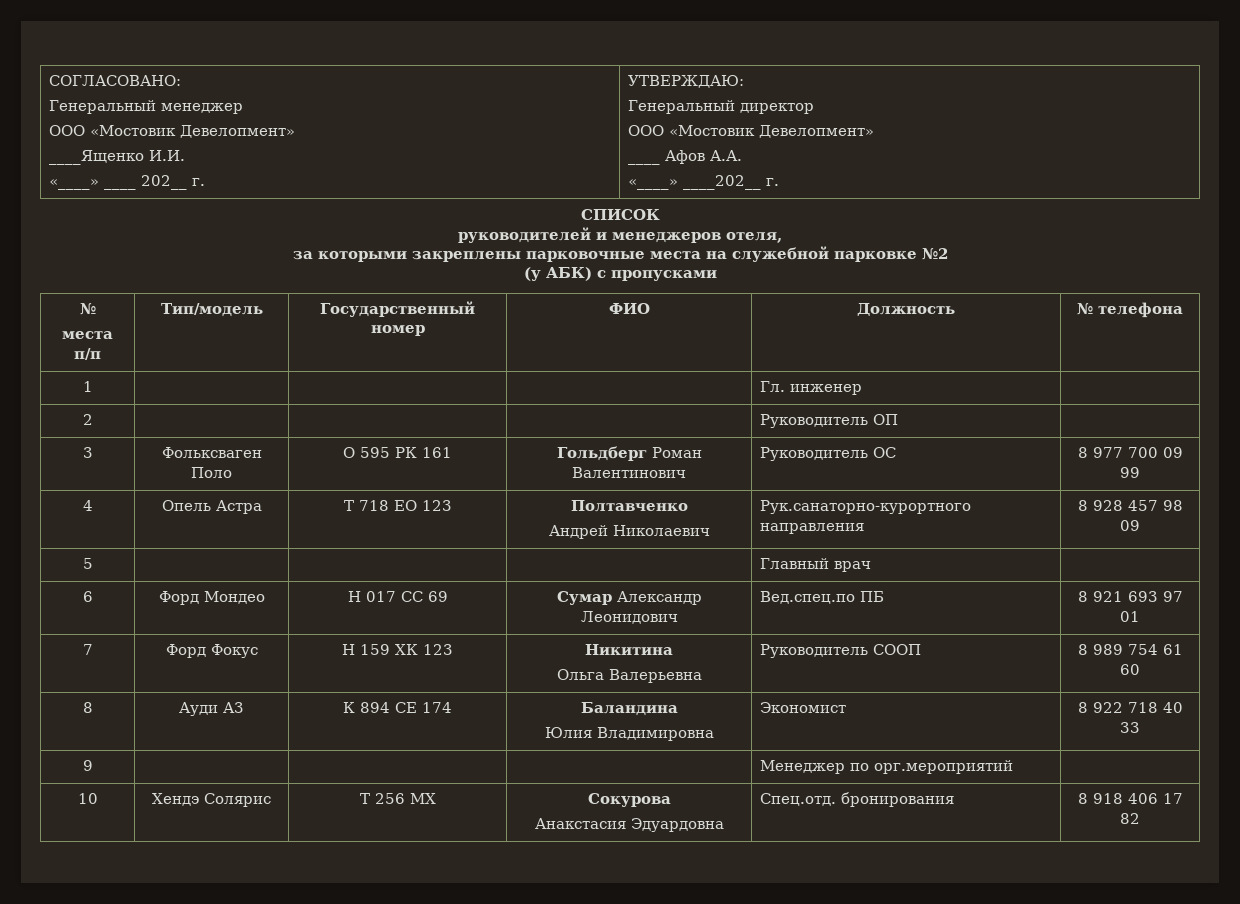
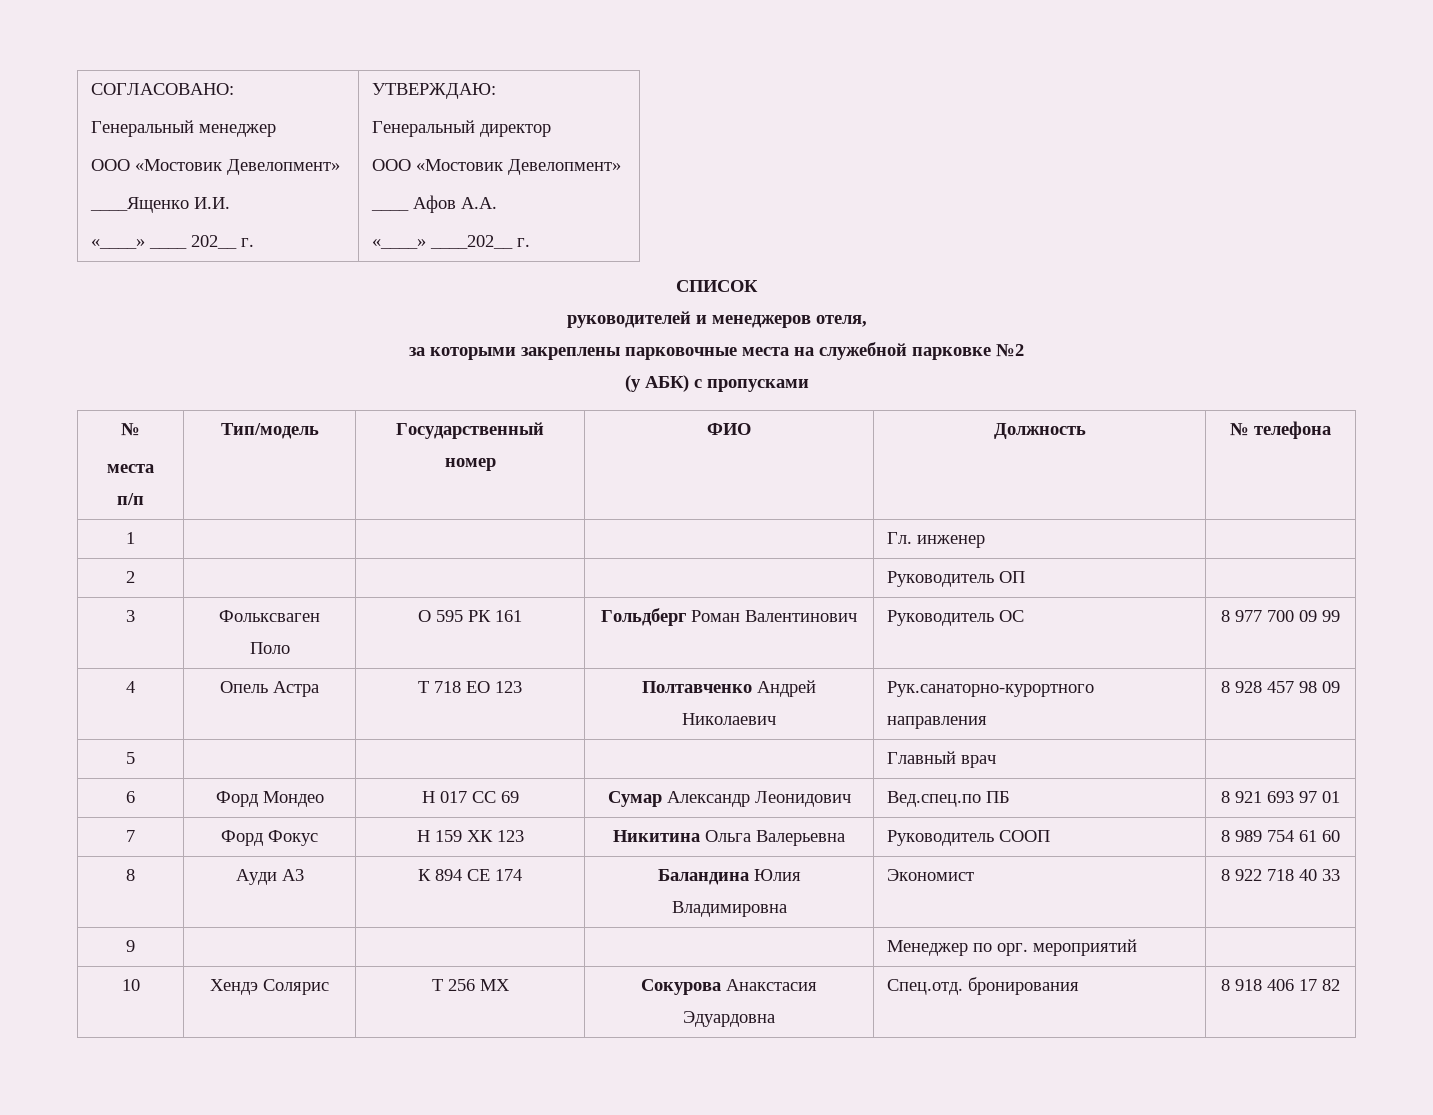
- 4 | Опель Астра | Т 718 ЕО 123 | Полтавченко
- Андрей Николаевич | Рук.санаторно-курортного направления | 8 928 457 98 09
+ 4 | Опель Астра | Т 718 ЕО 123 | Полтавченко Андрей Николаевич | Рук.санаторно-курортного направления | 8 928 457 98 09
- 7 | Форд Фокус | Н 159 ХК 123 | Никитина
- Ольга Валерьевна | Руководитель СООП | 8 989 754 61 60
+ 7 | Форд Фокус | Н 159 ХК 123 | Никитина Ольга Валерьевна | Руководитель СООП | 8 989 754 61 60
- 8 | Ауди А3 | К 894 СЕ 174 | Баландина
- Юлия Владимировна | Экономист | 8 922 718 40 33
+ 8 | Ауди А3 | К 894 СЕ 174 | Баландина Юлия Владимировна | Экономист | 8 922 718 40 33
- 9 | | | | Менеджер по орг.мероприятий |
+ 9 | | | | Менеджер по орг. мероприятий |
- 10 | Хендэ Солярис | Т 256 МХ | Сокурова
- Анакстасия Эдуардовна | Спец.отд. бронирования | 8 918 406 17 82
+ 10 | Хендэ Солярис | Т 256 МХ | Сокурова Анакстасия Эдуардовна | Спец.отд. бронирования | 8 918 406 17 82

